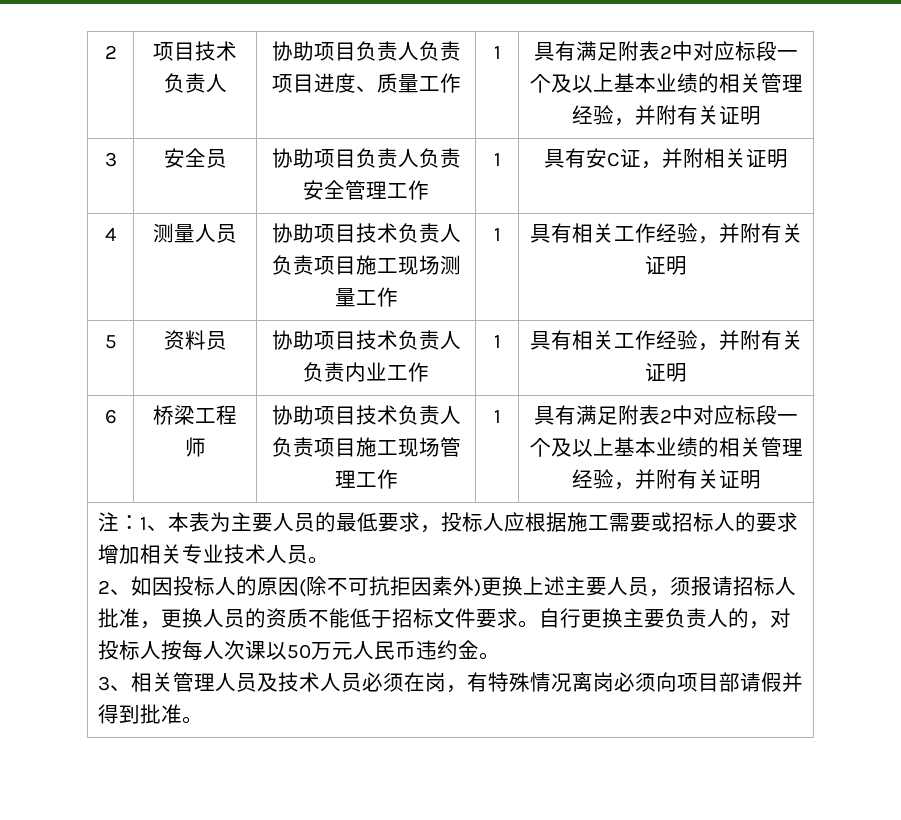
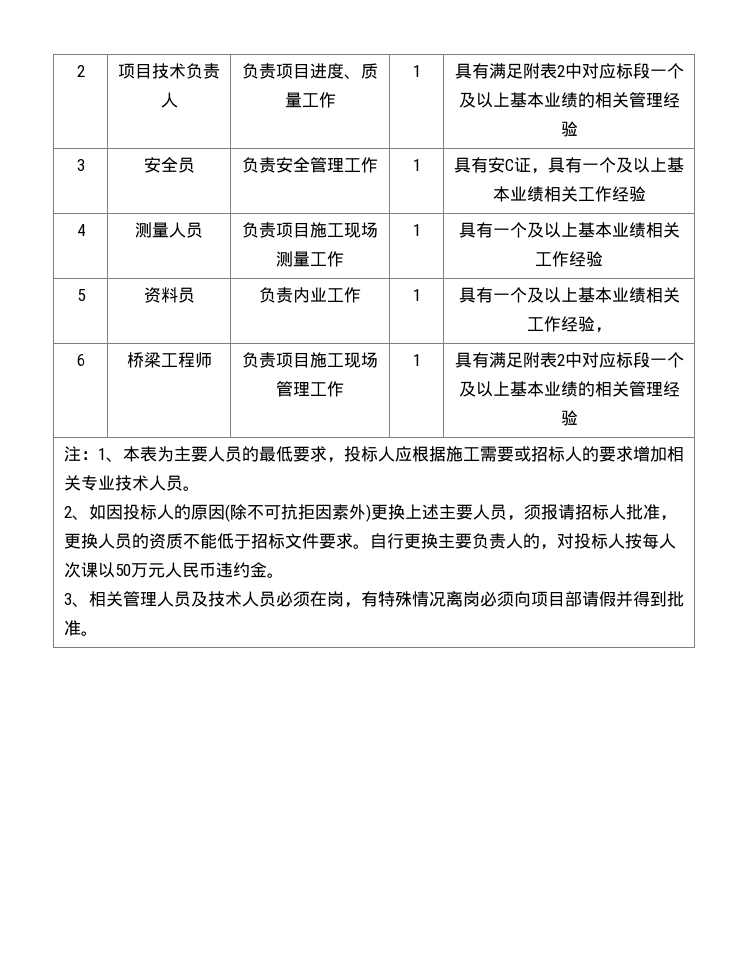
- 2 | 项目技术负责人 | 协助项目负责人负责项目进度、质量工作 | 1 | 具有满足附表2中对应标段一个及以上基本业绩的相关管理经验，并附有关证明
+ 2 | 项目技术负责人 | 负责项目进度、质量工作 | 1 | 具有满足附表2中对应标段一个及以上基本业绩的相关管理经验
- 3 | 安全员 | 协助项目负责人负责安全管理工作 | 1 | 具有安C证，并附相关证明
+ 3 | 安全员 | 负责安全管理工作 | 1 | 具有安C证，具有一个及以上基本业绩相关工作经验
- 4 | 测量人员 | 协助项目技术负责人负责项目施工现场测量工作 | 1 | 具有相关工作经验，并附有关证明
+ 4 | 测量人员 | 负责项目施工现场测量工作 | 1 | 具有一个及以上基本业绩相关工作经验
- 5 | 资料员 | 协助项目技术负责人负责内业工作 | 1 | 具有相关工作经验，并附有关证明
+ 5 | 资料员 | 负责内业工作 | 1 | 具有一个及以上基本业绩相关工作经验，
- 6 | 桥梁工程师 | 协助项目技术负责人负责项目施工现场管理工作 | 1 | 具有满足附表2中对应标段一个及以上基本业绩的相关管理经验，并附有关证明
+ 6 | 桥梁工程师 | 负责项目施工现场管理工作 | 1 | 具有满足附表2中对应标段一个及以上基本业绩的相关管理经验

